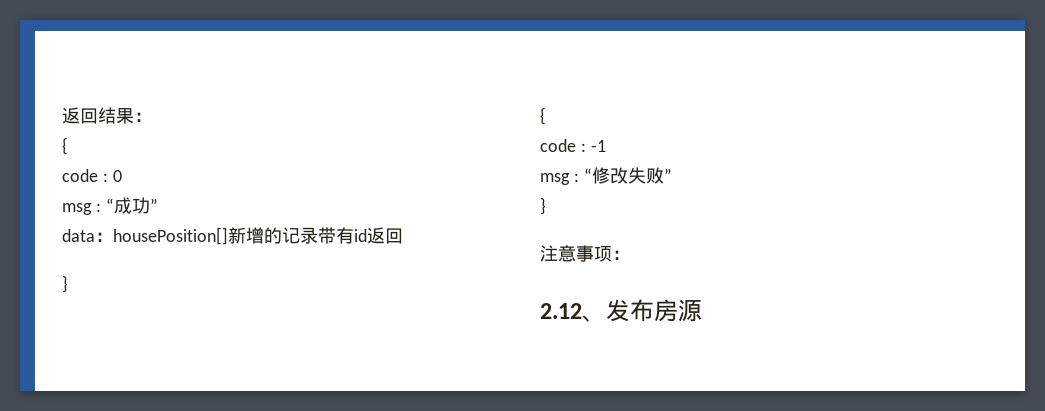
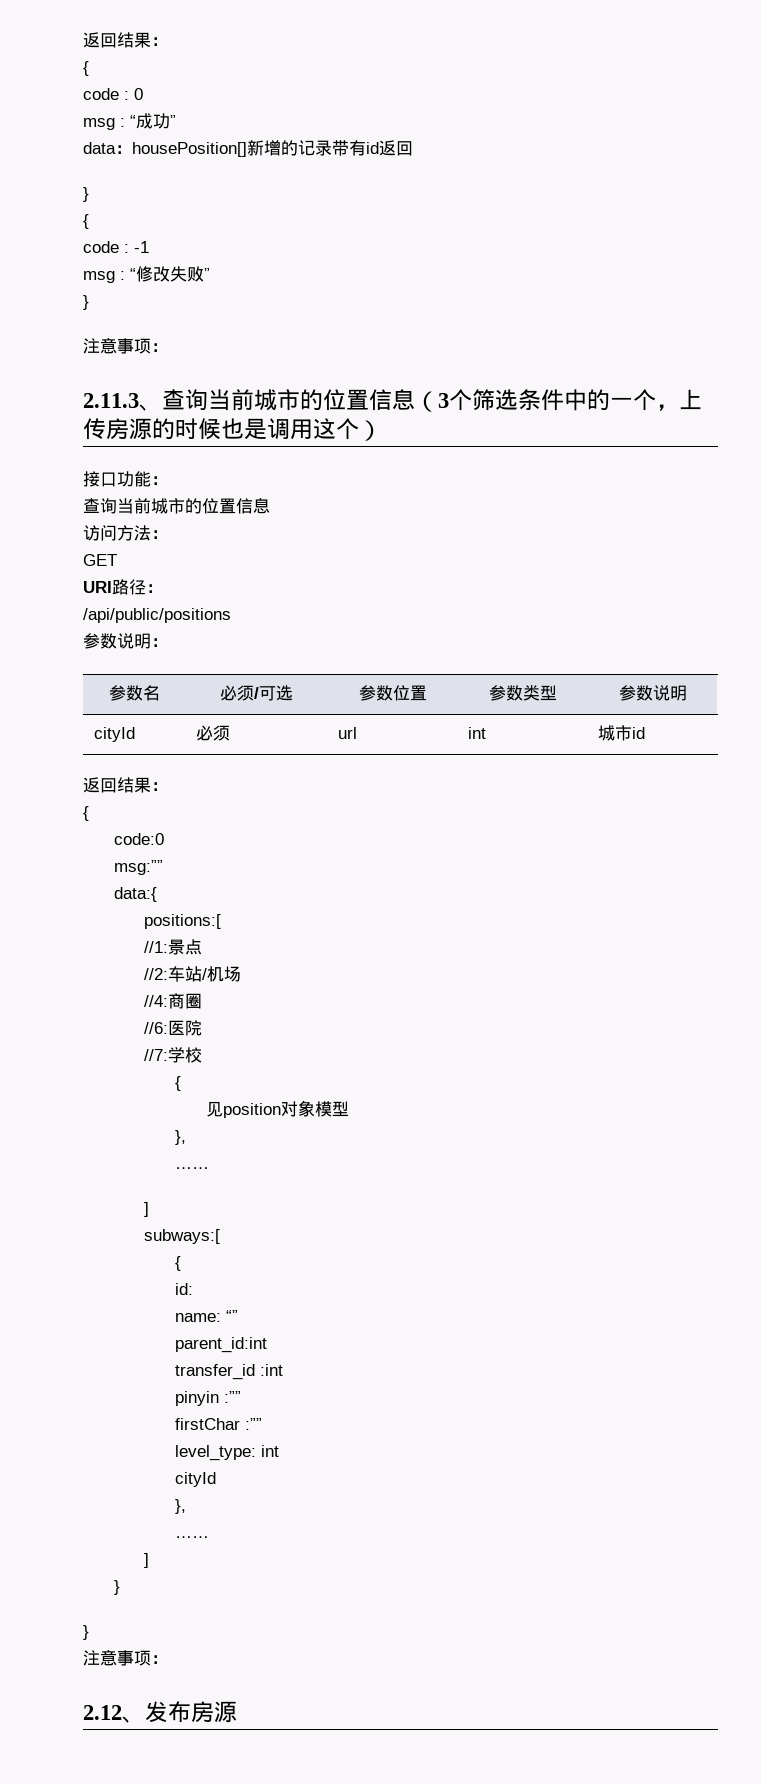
+ 2.11.3、查询当前城市的位置信息（3个筛选条件中的一个，上传房源的时候也是调用这个）
+ 接口功能：
+ 查询当前城市的位置信息
+ 访问方法：
+ GET
+ URI路径：
+ /api/public/positions
+ 参数说明：
+ 参数名 | 必须/可选 | 参数位置 | 参数类型 | 参数说明
+ cityId | 必须 | url | int | 城市id
+ 返回结果：
+ {
+ code:0
+ msg:””
+ data:{
+ positions:[
+ //1:景点
+ //2:车站/机场
+ //4:商圈
+ //6:医院
+ //7:学校
+ {
+ 见position对象模型
+ },
+ ……
+ ]
+ subways:[
+ {
+ id:
+ name: “”
+ parent_id:int
+ transfer_id :int
+ pinyin :””
+ firstChar :””
+ level_type: int
+ cityId
+ },
+ ……
+ ]
+ }
+ }
+ 注意事项：

